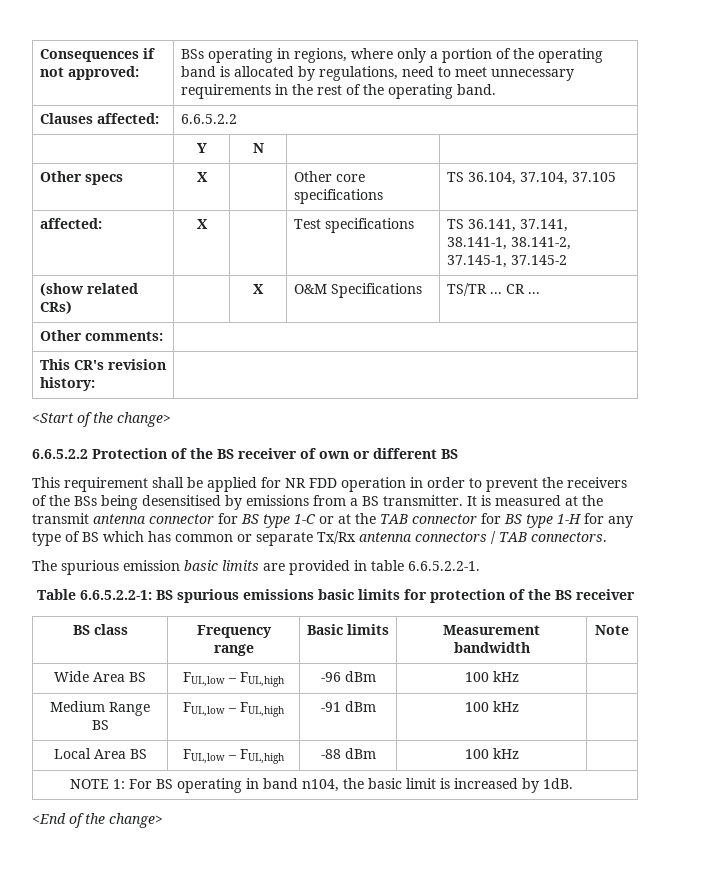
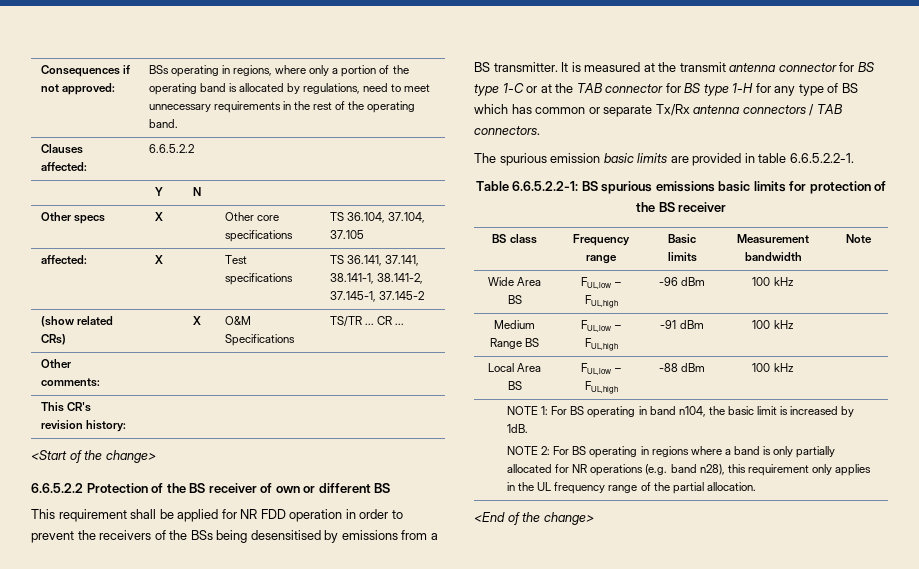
+ NOTE 2: For BS operating in regions where a band is only partially allocated for NR operations (e.g. band n28), this requirement only applies in the UL frequency range of the partial allocation.

